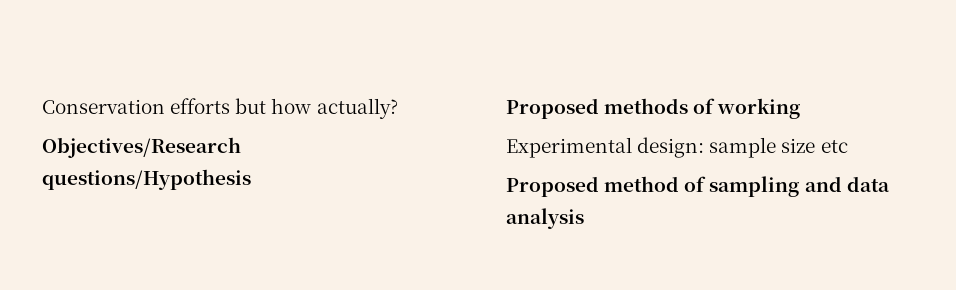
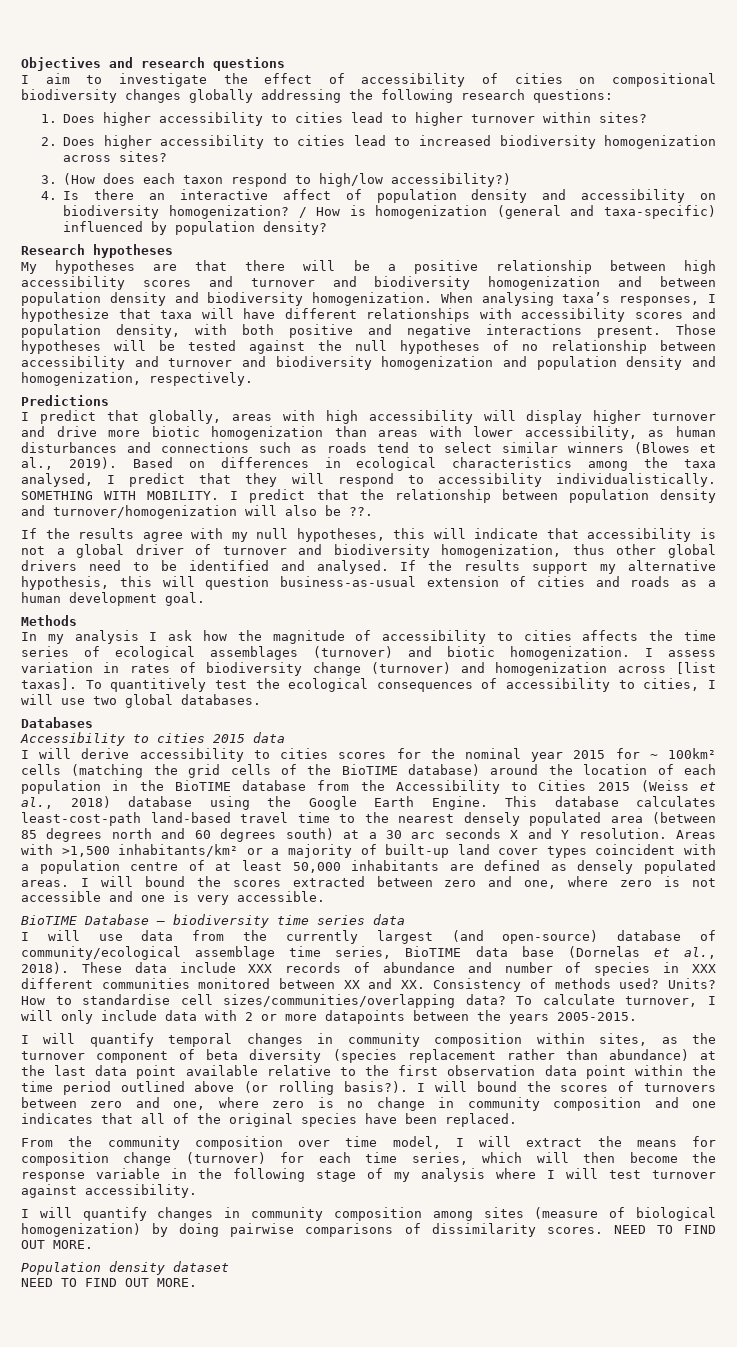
- Conservation efforts but how actually?
- Objectives/Research questions/Hypothesis
- Proposed methods of working
- Experimental design: sample size etc
- Proposed method of sampling and data analysis
+ Objectives and research questions
+ I aim to investigate the effect of accessibility of cities on compositional biodiversity changes globally addressing the following research questions:
+ 1. Does higher accessibility to cities lead to higher turnover within sites?
+ 2. Does higher accessibility to cities lead to increased biodiversity homogenization across sites?
+ 3. (How does each taxon respond to high/low accessibility?)
+ 4. Is there an interactive affect of population density and accessibility on biodiversity homogenization? / How is homogenization (general and taxa-specific) influenced by population density?
+ Research hypotheses
+ My hypotheses are that there will be a positive relationship between high accessibility scores and turnover and biodiversity homogenization and between population density and biodiversity homogenization. When analysing taxa’s responses, I hypothesize that taxa will have different relationships with accessibility scores and population density, with both positive and negative interactions present. Those hypotheses will be tested against the null hypotheses of no relationship between accessibility and turnover and biodiversity homogenization and population density and homogenization, respectively.
+ Predictions
+ I predict that globally, areas with high accessibility will display higher turnover and drive more biotic homogenization than areas with lower accessibility, as human disturbances and connections such as roads tend to select similar winners (Blowes et al., 2019). Based on differences in ecological characteristics among the taxa analysed, I predict that they will respond to accessibility individualistically. SOMETHING WITH MOBILITY. I predict that the relationship between population density and turnover/homogenization will also be ??.
+ If the results agree with my null hypotheses, this will indicate that accessibility is not a global driver of turnover and biodiversity homogenization, thus other global drivers need to be identified and analysed. If the results support my alternative hypothesis, this will question business-as-usual extension of cities and roads as a human development goal.
+ Methods
+ In my analysis I ask how the magnitude of accessibility to cities affects the time series of ecological assemblages (turnover) and biotic homogenization. I assess variation in rates of biodiversity change (turnover) and homogenization across [list taxas]. To quantitively test the ecological consequences of accessibility to cities, I will use two global databases.
+ Databases
+ Accessibility to cities 2015 data
+ I will derive accessibility to cities scores for the nominal year 2015 for ~ 100km² cells (matching the grid cells of the BioTIME database) around the location of each population in the BioTIME database from the Accessibility to Cities 2015 (Weiss et al., 2018) database using the Google Earth Engine. This database calculates least-cost-path land-based travel time to the nearest densely populated area (between 85 degrees north and 60 degrees south) at a 30 arc seconds X and Y resolution. Areas with >1,500 inhabitants/km² or a majority of built-up land cover types coincident with a population centre of at least 50,000 inhabitants are defined as densely populated areas. I will bound the scores extracted between zero and one, where zero is not accessible and one is very accessible.
+ BioTIME Database – biodiversity time series data
+ I will use data from the currently largest (and open-source) database of community/ecological assemblage time series, BioTIME data base (Dornelas et al., 2018). These data include XXX records of abundance and number of species in XXX different communities monitored between XX and XX. Consistency of methods used? Units? How to standardise cell sizes/communities/overlapping data? To calculate turnover, I will only include data with 2 or more datapoints between the years 2005-2015.
+ I will quantify temporal changes in community composition within sites, as the turnover component of beta diversity (species replacement rather than abundance) at the last data point available relative to the first observation data point within the time period outlined above (or rolling basis?). I will bound the scores of turnovers between zero and one, where zero is no change in community composition and one indicates that all of the original species have been replaced.
+ From the community composition over time model, I will extract the means for composition change (turnover) for each time series, which will then become the response variable in the following stage of my analysis where I will test turnover against accessibility.
+ I will quantify changes in community composition among sites (measure of biological homogenization) by doing pairwise comparisons of dissimilarity scores. NEED TO FIND OUT MORE.
+ Population density dataset
+ NEED TO FIND OUT MORE.

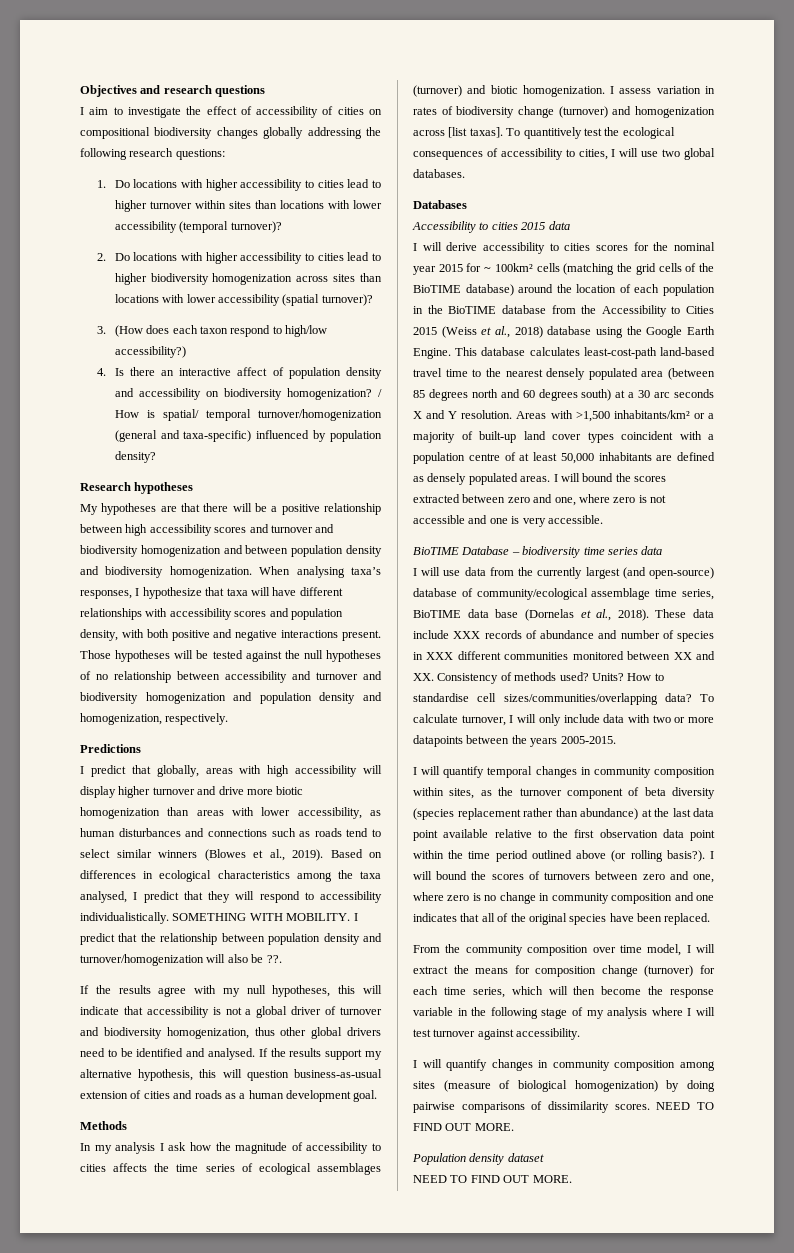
- 1. Does higher accessibility to cities lead to higher turnover within sites?
- 2. Does higher accessibility to cities lead to increased biodiversity homogenization across sites?
+ 1. Do locations with higher accessibility to cities lead to higher turnover within sites than locations with lower accessibility (temporal turnover)?
+ 2. Do locations with higher accessibility to cities lead to higher biodiversity homogenization across sites than locations with lower accessibility (spatial turnover)?
- / How is homogenization (general and taxa-specific) influenced by population density?
+ / How is spatial/ temporal turnover/homogenization (general and taxa-specific) influenced by population density?
- To calculate turnover, I will only include data with 2 or more datapoints between the years 2005-2015.
+ To calculate turnover, I will only include data with two or more datapoints between the years 2005-2015.

